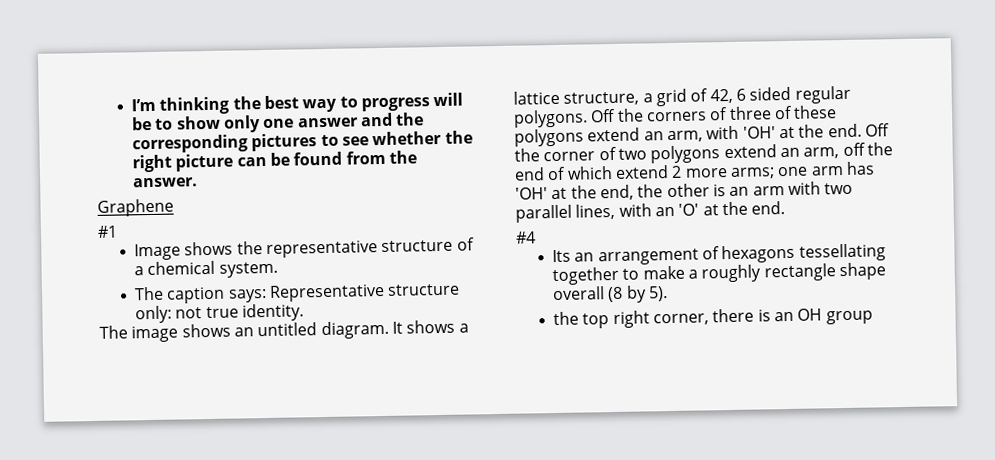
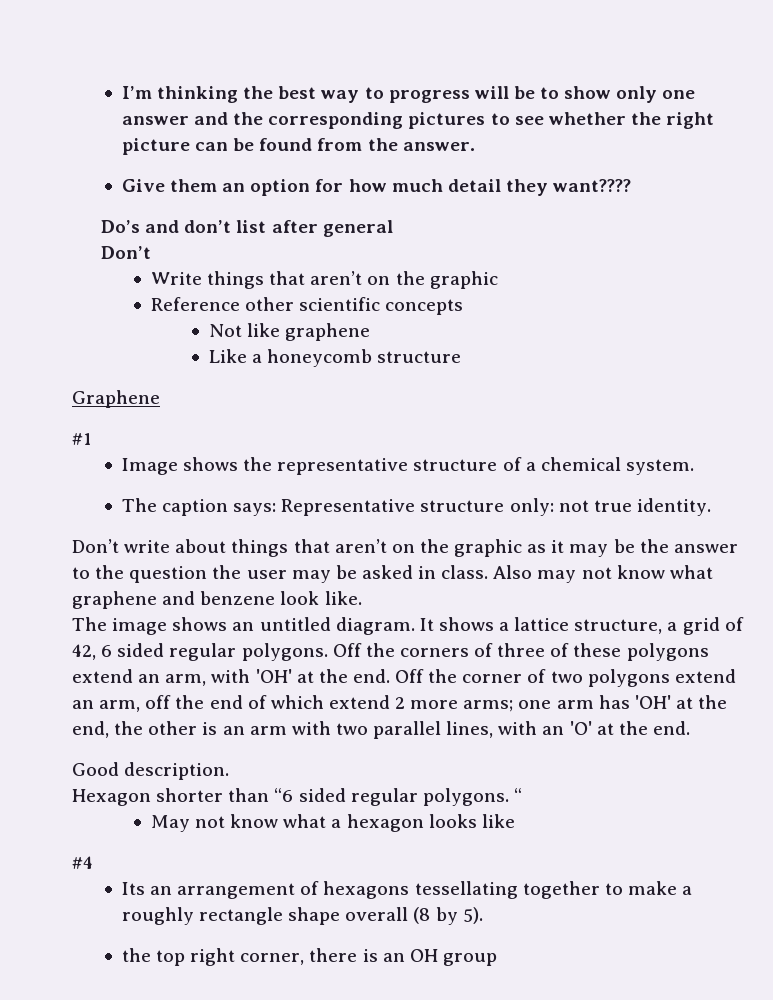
+ Give them an option for how much detail they want????
+ Do’s and don’t list after general
+ Don’t
+ Write things that aren’t on the graphic
+ Reference other scientific concepts
+ Not like graphene
+ Like a honeycomb structure
+ Don’t write about things that aren’t on the graphic as it may be the answer to the question the user may be asked in class. Also may not know what graphene and benzene look like.
+ Good description.
+ Hexagon shorter than “6 sided regular polygons. “
+ May not know what a hexagon looks like

